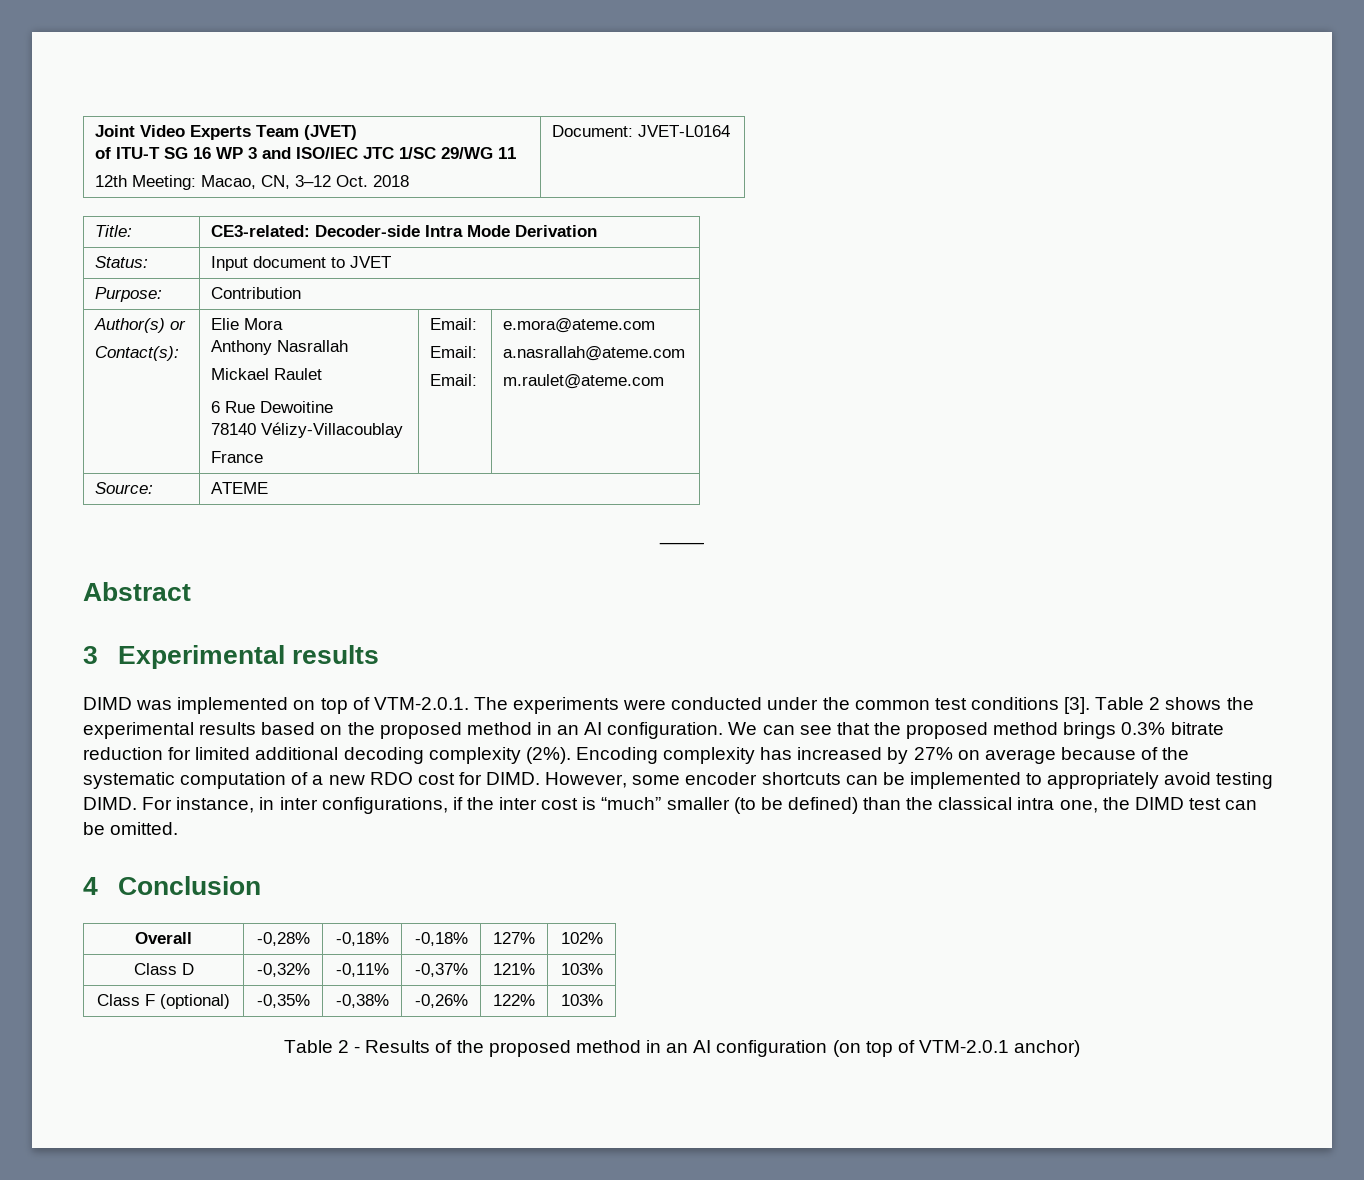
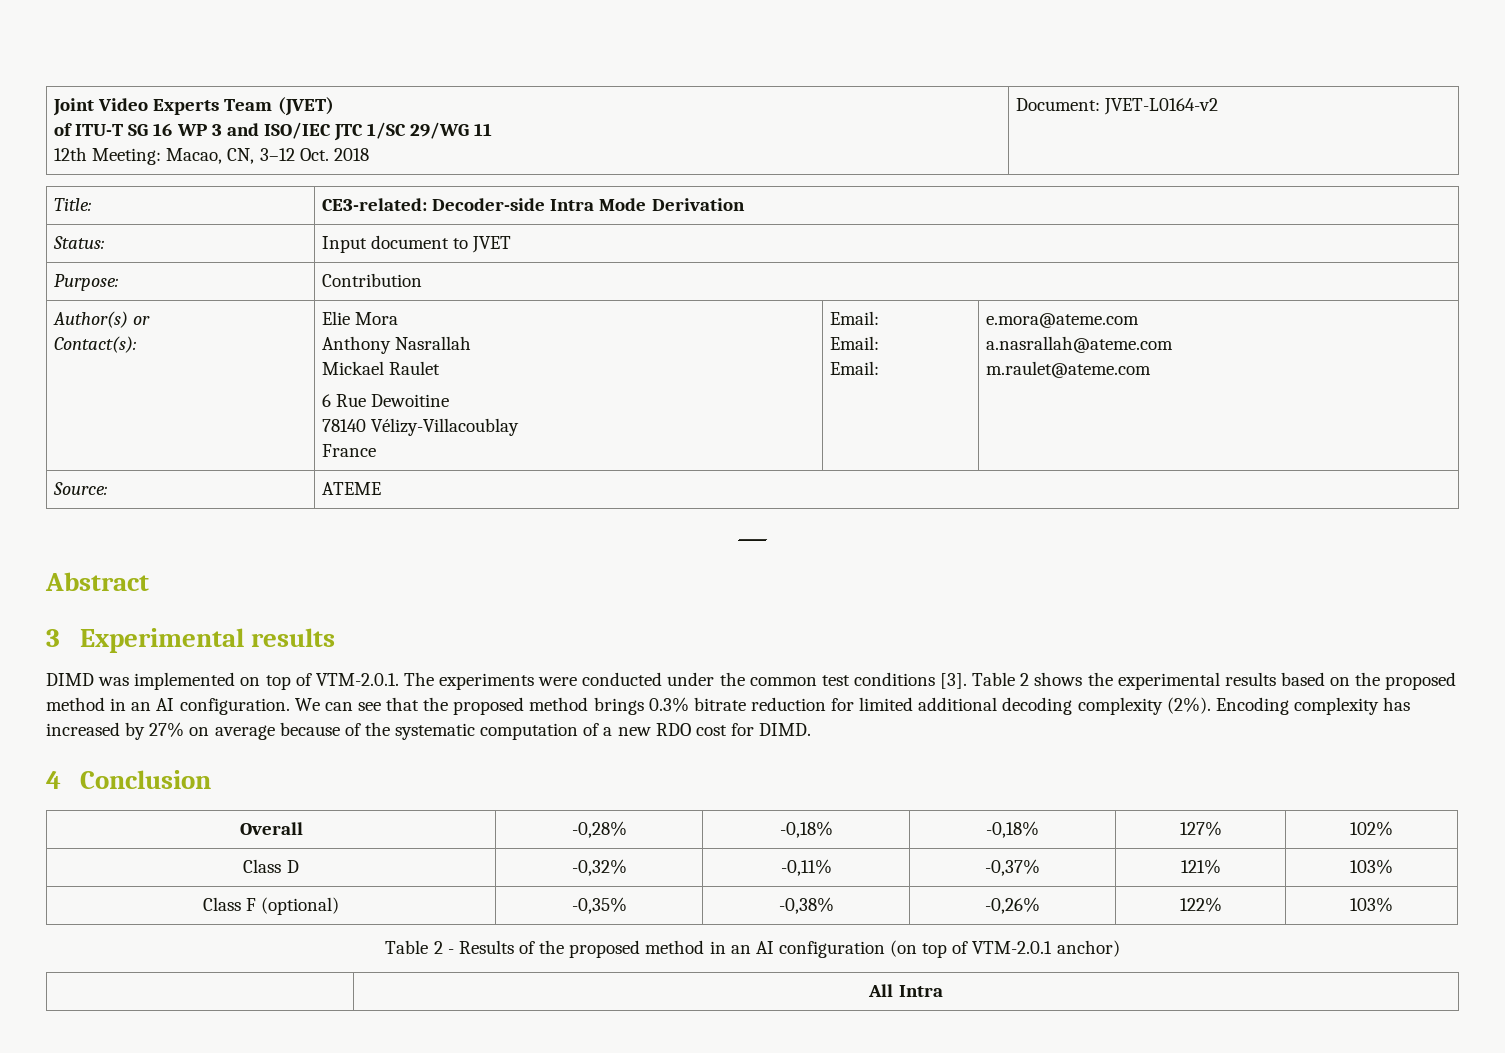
  Joint Video Experts Team (JVET)
  of ITU-T SG 16 WP 3 and ISO/IEC JTC 1/SC 29/WG 11
- 12th Meeting: Macao, CN, 3–12 Oct. 2018 | Document: JVET-L0164
+ 12th Meeting: Macao, CN, 3–12 Oct. 2018 | Document: JVET-L0164-v2
- However, some encoder shortcuts can be implemented to appropriately avoid testing DIMD. For instance, in inter configurations, if the inter cost is “much” smaller (to be defined) than the classical intra one, the DIMD test can be omitted.
+ | All Intra

